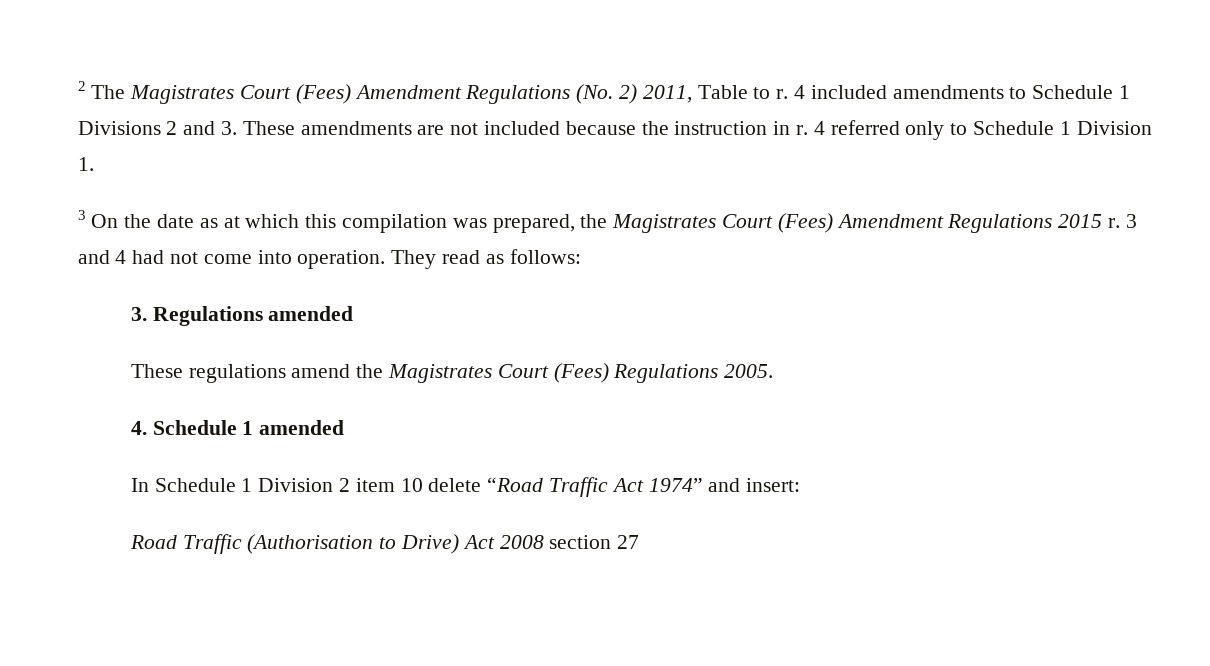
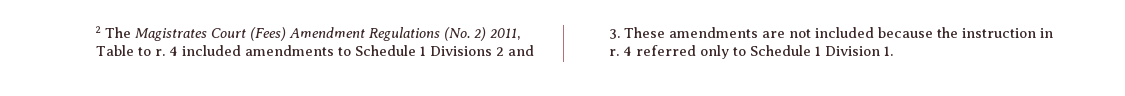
- 3 On the date as at which this compilation was prepared, the Magistrates Court (Fees) Amendment Regulations 2015 r. 3 and 4 had not come into operation. They read as follows:
- 3. Regulations amended
- These regulations amend the Magistrates Court (Fees) Regulations 2005.
- 4. Schedule 1 amended
- In Schedule 1 Division 2 item 10 delete “Road Traffic Act 1974” and insert:
- Road Traffic (Authorisation to Drive) Act 2008 section 27

